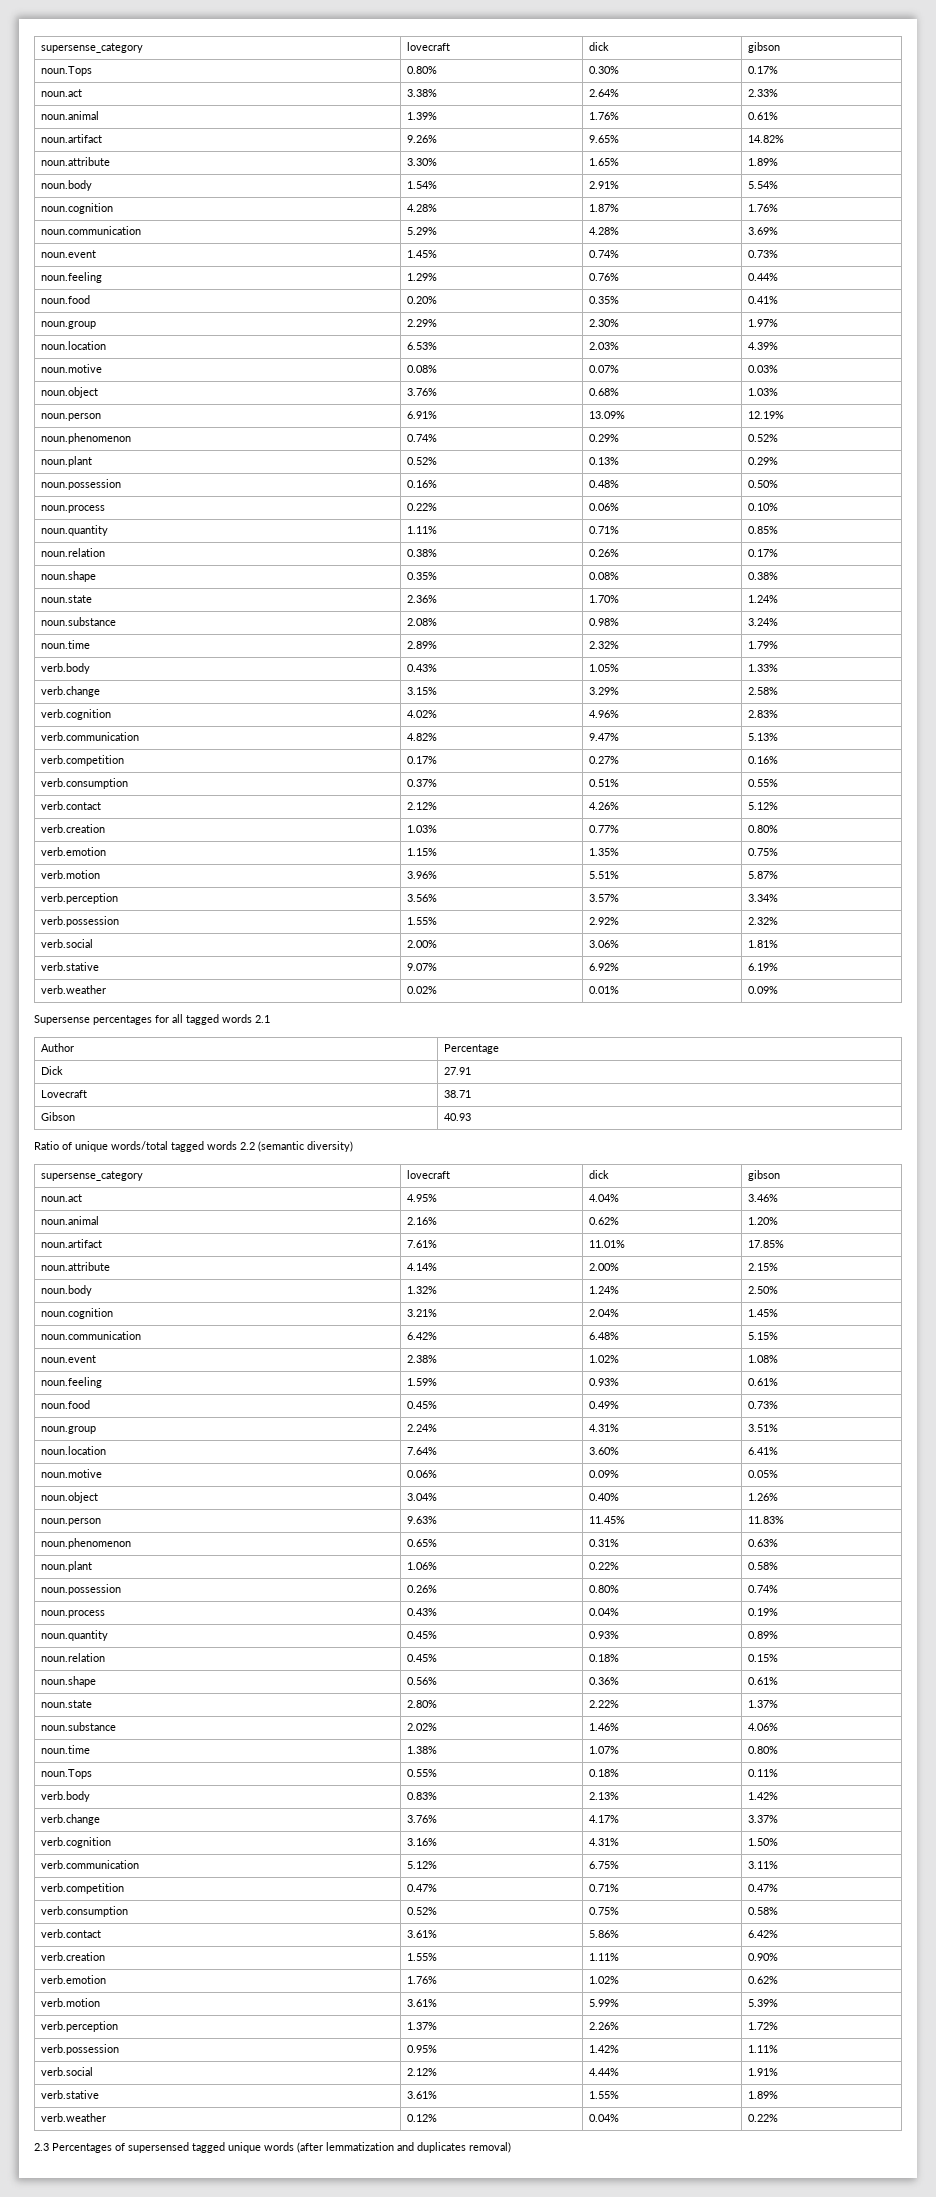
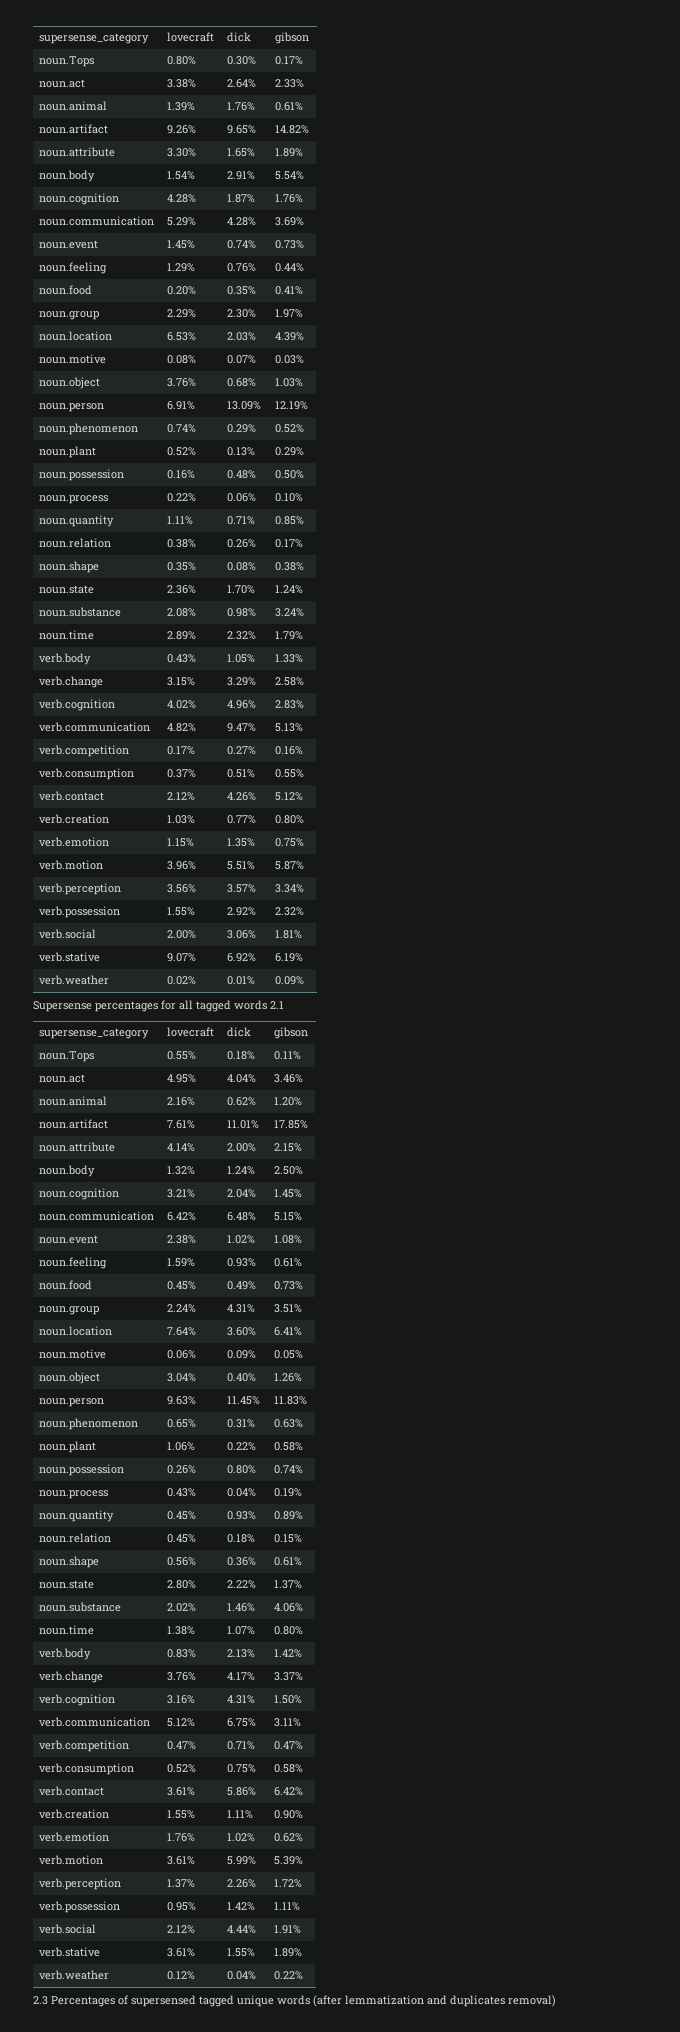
  Supersense percentages for all tagged words 2.1
- Author | Percentage
- Dick | 27.91
- Lovecraft | 38.71
- Gibson | 40.93
- Ratio of unique words/total tagged words 2.2 (semantic diversity)
  supersense_category | lovecraft | dick | gibson
+ noun.Tops | 0.55% | 0.18% | 0.11%
- noun.Tops | 0.55% | 0.18% | 0.11%

